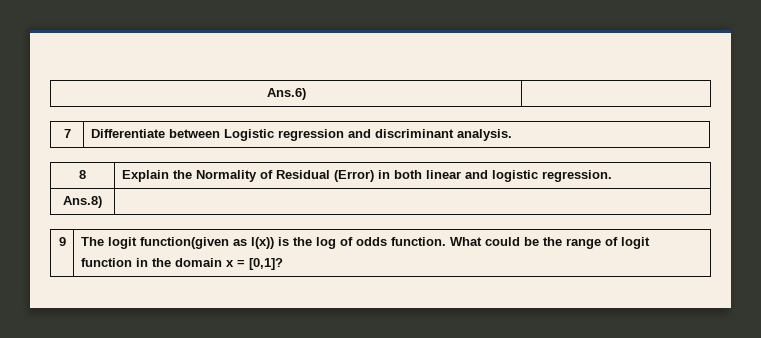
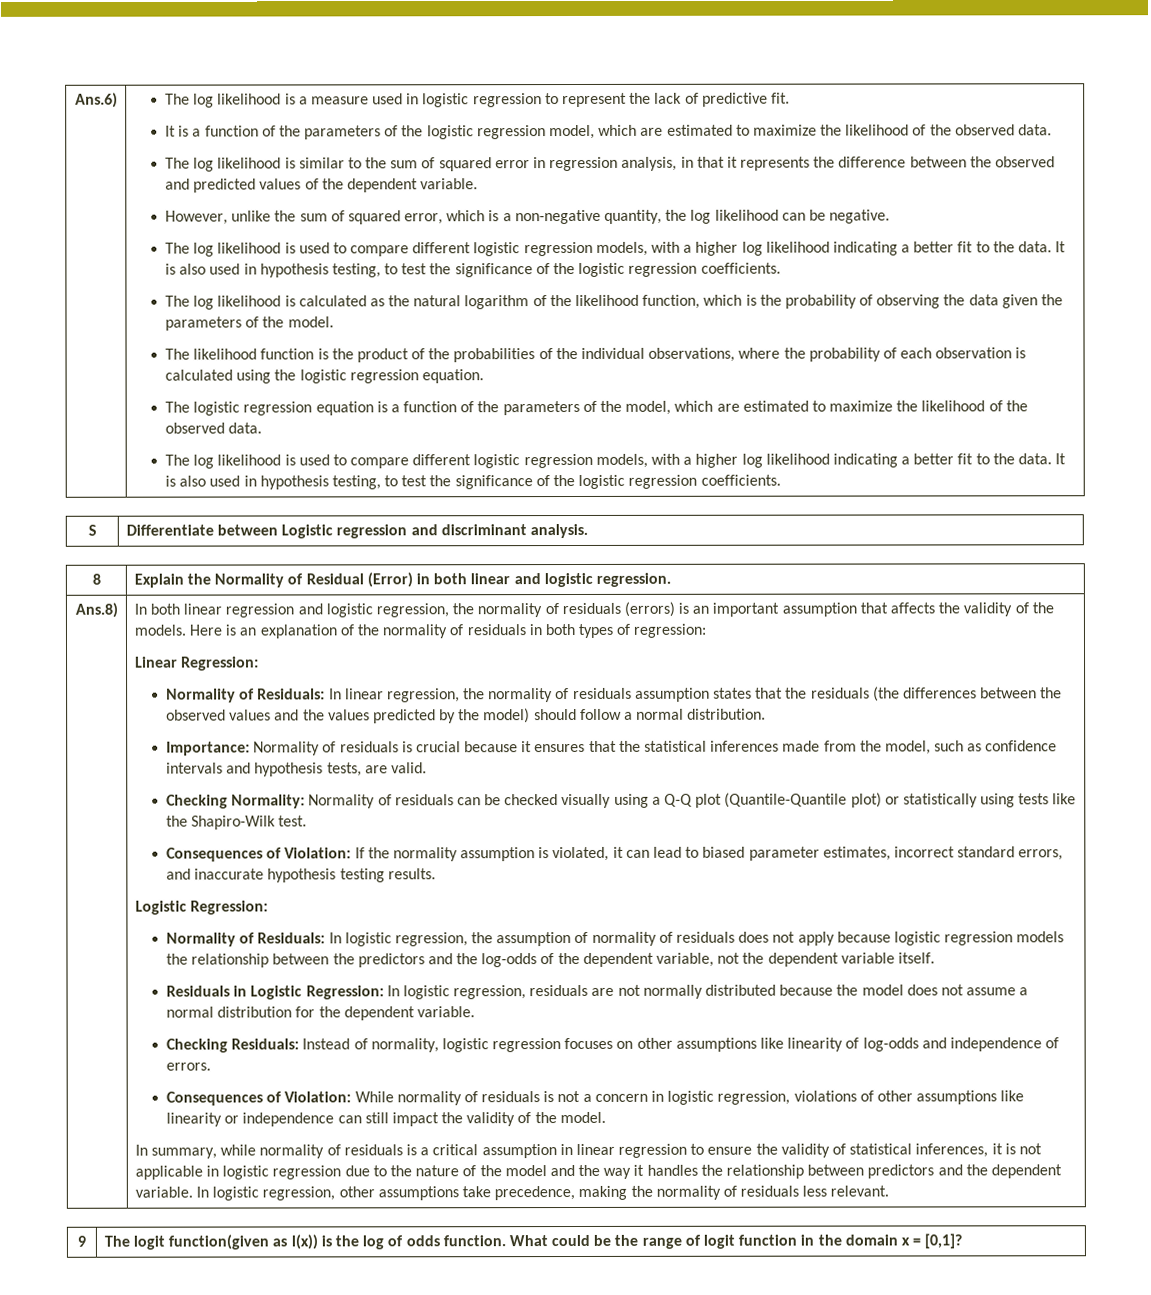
- 7 | Differentiate between Logistic regression and discriminant analysis.
+ The log likelihood is a measure used in logistic regression to represent the lack of predictive fit.
+ It is a function of the parameters of the logistic regression model, which are estimated to maximize the likelihood of the observed data.
+ The log likelihood is similar to the sum of squared error in regression analysis, in that it represents the difference between the observed and predicted values of the dependent variable.
+ However, unlike the sum of squared error, which is a non-negative quantity, the log likelihood can be negative.
+ The log likelihood is used to compare different logistic regression models, with a higher log likelihood indicating a better fit to the data. It is also used in hypothesis testing, to test the significance of the logistic regression coefficients.
+ The log likelihood is calculated as the natural logarithm of the likelihood function, which is the probability of observing the data given the parameters of the model.
+ The likelihood function is the product of the probabilities of the individual observations, where the probability of each observation is calculated using the logistic regression equation.
+ The logistic regression equation is a function of the parameters of the model, which are estimated to maximize the likelihood of the observed data.
+ The log likelihood is used to compare different logistic regression models, with a higher log likelihood indicating a better fit to the data. It is also used in hypothesis testing, to test the significance of the logistic regression coefficients.
+ S | Differentiate between Logistic regression and discriminant analysis.
+ In both linear regression and logistic regression, the normality of residuals (errors) is an important assumption that affects the validity of the models. Here is an explanation of the normality of residuals in both types of regression:
+ Linear Regression:
+ Normality of Residuals: In linear regression, the normality of residuals assumption states that the residuals (the differences between the observed values and the values predicted by the model) should follow a normal distribution.
+ Importance: Normality of residuals is crucial because it ensures that the statistical inferences made from the model, such as confidence intervals and hypothesis tests, are valid.
+ Checking Normality: Normality of residuals can be checked visually using a Q-Q plot (Quantile-Quantile plot) or statistically using tests like the Shapiro-Wilk test.
+ Consequences of Violation: If the normality assumption is violated, it can lead to biased parameter estimates, incorrect standard errors, and inaccurate hypothesis testing results.
+ Logistic Regression:
+ Normality of Residuals: In logistic regression, the assumption of normality of residuals does not apply because logistic regression models the relationship between the predictors and the log-odds of the dependent variable, not the dependent variable itself.
+ Residuals in Logistic Regression: In logistic regression, residuals are not normally distributed because the model does not assume a normal distribution for the dependent variable.
+ Checking Residuals: Instead of normality, logistic regression focuses on other assumptions like linearity of log-odds and independence of errors.
+ Consequences of Violation: While normality of residuals is not a concern in logistic regression, violations of other assumptions like linearity or independence can still impact the validity of the model.
+ In summary, while normality of residuals is a critical assumption in linear regression to ensure the validity of statistical inferences, it is not applicable in logistic regression due to the nature of the model and the way it handles the relationship between predictors and the dependent variable. In logistic regression, other assumptions take precedence, making the normality of residuals less relevant.

